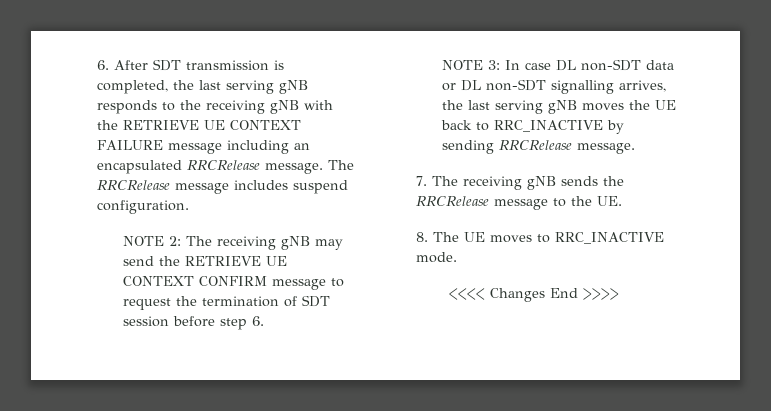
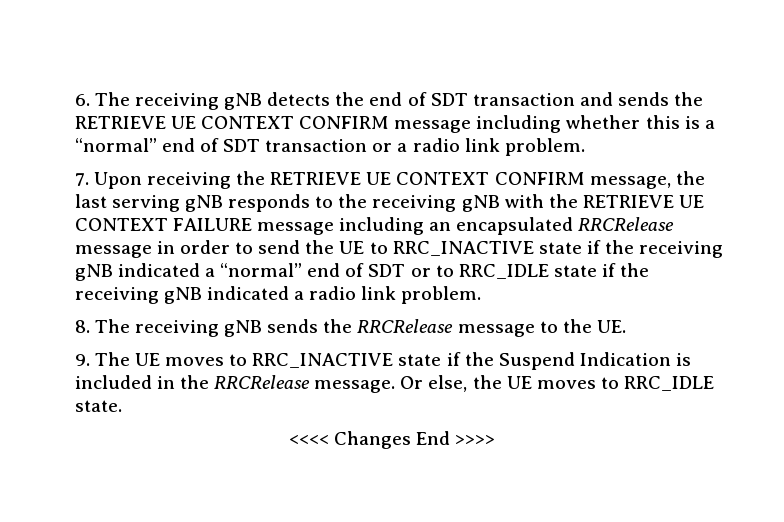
- 6. After SDT transmission is completed, the last serving gNB responds to the receiving gNB with the RETRIEVE UE CONTEXT FAILURE message including an encapsulated RRCRelease message. The RRCRelease message includes suspend configuration.
- NOTE 2: The receiving gNB may send the RETRIEVE UE CONTEXT CONFIRM message to request the termination of SDT session before step 6.
- NOTE 3: In case DL non-SDT data or DL non-SDT signalling arrives, the last serving gNB moves the UE back to RRC_INACTIVE by sending RRCRelease message.
- 7. The receiving gNB sends the RRCRelease message to the UE.
+ 6. The receiving gNB detects the end of SDT transaction and sends the RETRIEVE UE CONTEXT CONFIRM message including whether this is a “normal” end of SDT transaction or a radio link problem.
+ 7. Upon receiving the RETRIEVE UE CONTEXT CONFIRM message, the last serving gNB responds to the receiving gNB with the RETRIEVE UE CONTEXT FAILURE message including an encapsulated RRCRelease message in order to send the UE to RRC_INACTIVE state if the receiving gNB indicated a “normal” end of SDT or to RRC_IDLE state if the receiving gNB indicated a radio link problem.
+ 8. The receiving gNB sends the RRCRelease message to the UE.
- 8. The UE moves to RRC_INACTIVE mode.
+ 9. The UE moves to RRC_INACTIVE state if the Suspend Indication is included in the RRCRelease message. Or else, the UE moves to RRC_IDLE state.

